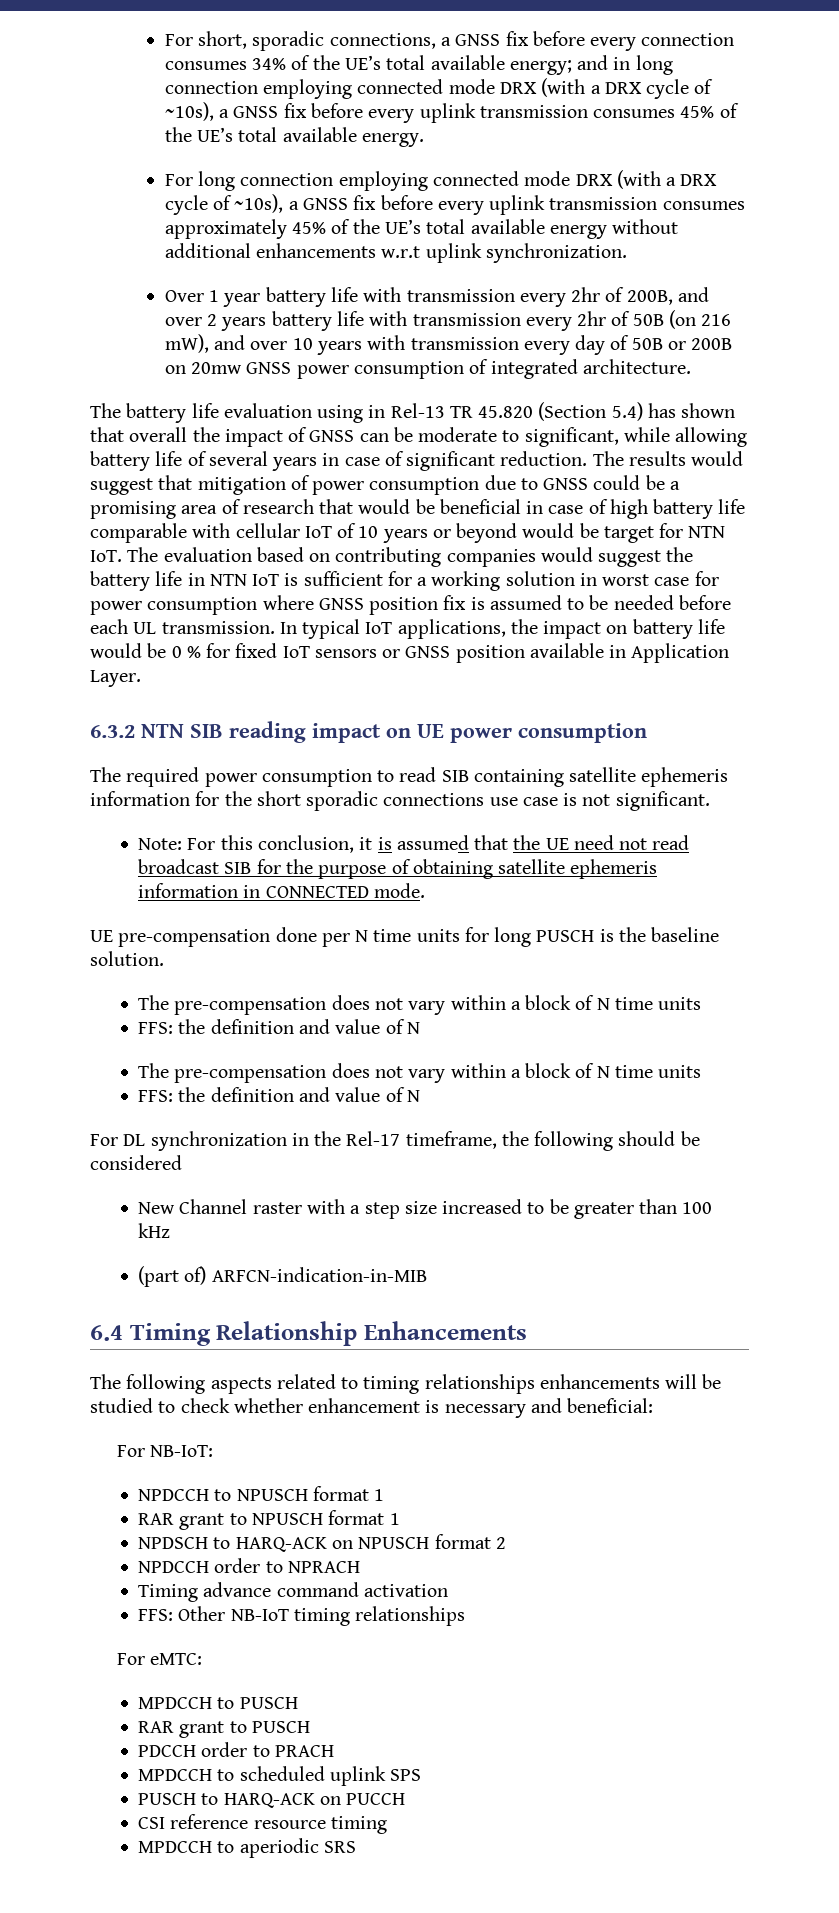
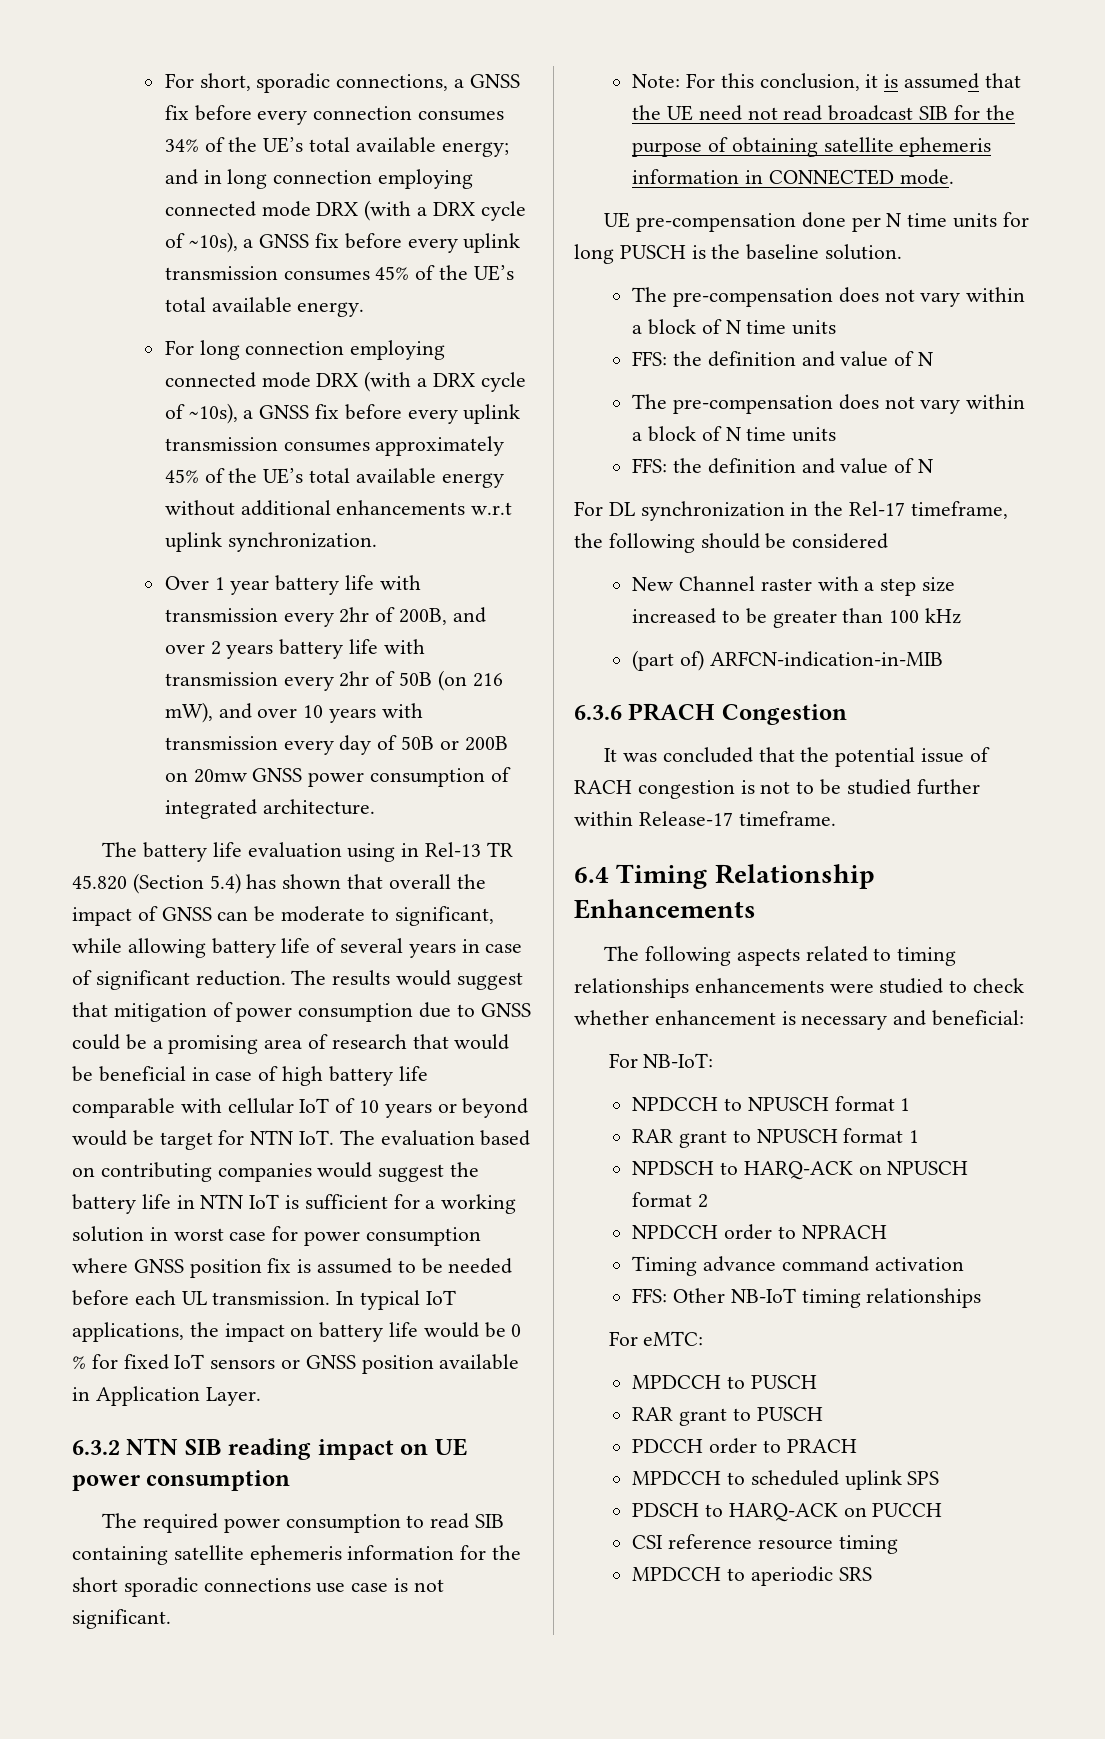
+ 6.3.6 PRACH Congestion
+ It was concluded that the potential issue of RACH congestion is not to be studied further within Release-17 timeframe.
- The following aspects related to timing relationships enhancements will be studied to check whether enhancement is necessary and beneficial:
+ The following aspects related to timing relationships enhancements were studied to check whether enhancement is necessary and beneficial:
- PUSCH to HARQ-ACK on PUCCH
+ PDSCH to HARQ-ACK on PUCCH

